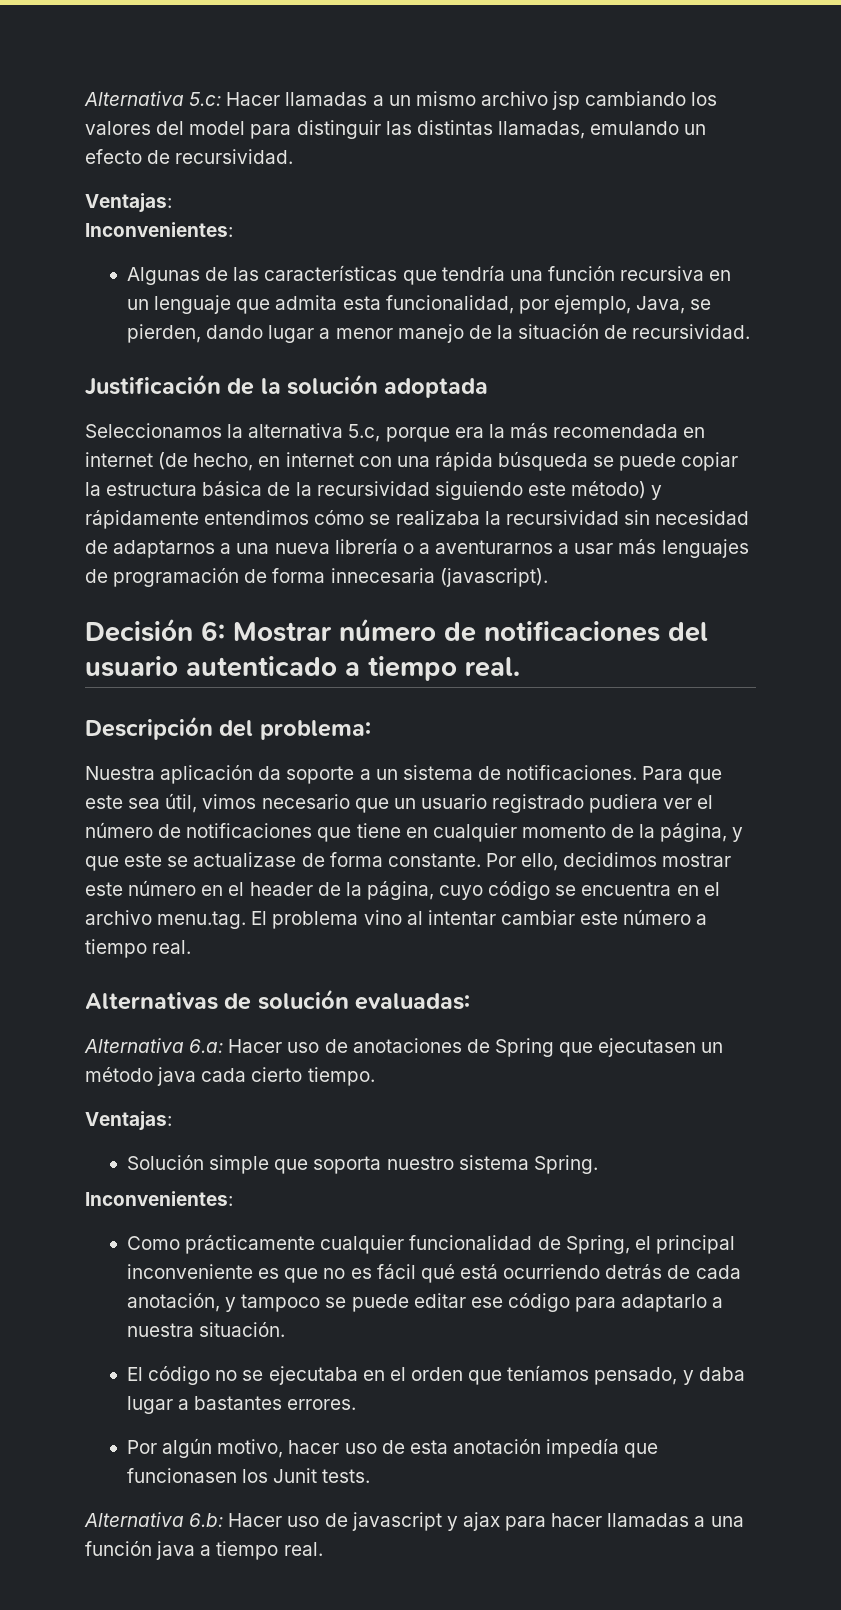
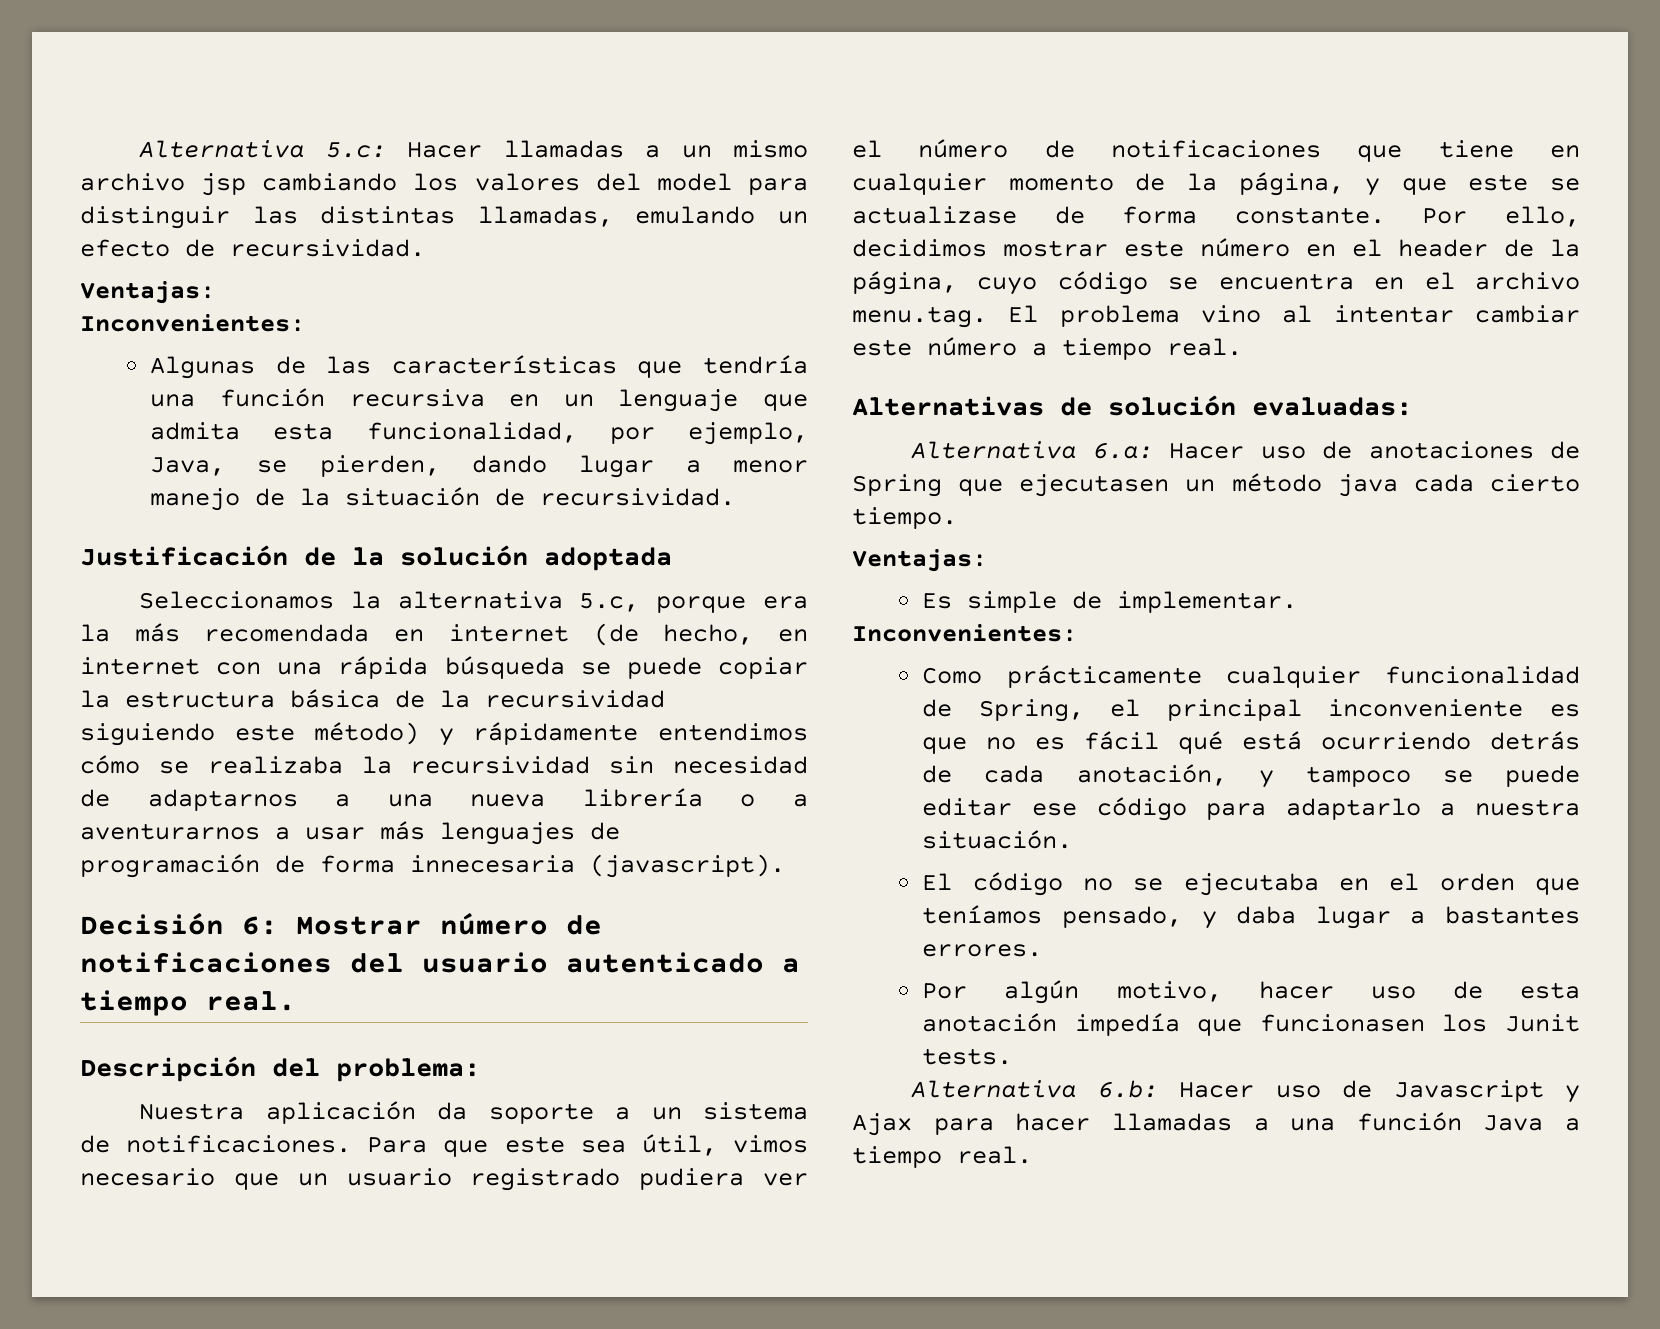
- Solución simple que soporta nuestro sistema Spring.
+ Es simple de implementar.
- Alternativa 6.b: Hacer uso de javascript y ajax para hacer llamadas a una función java a tiempo real.
+ Alternativa 6.b: Hacer uso de Javascript y Ajax para hacer llamadas a una función Java a tiempo real.

